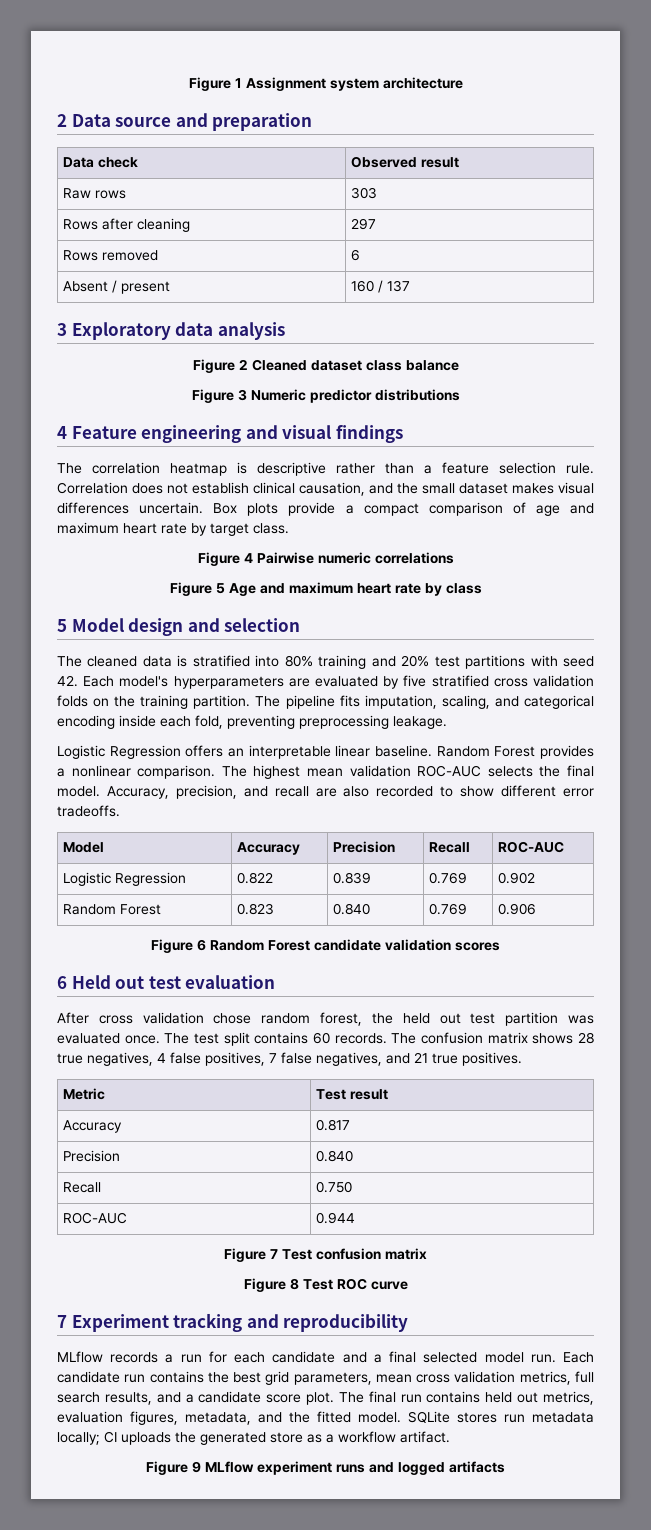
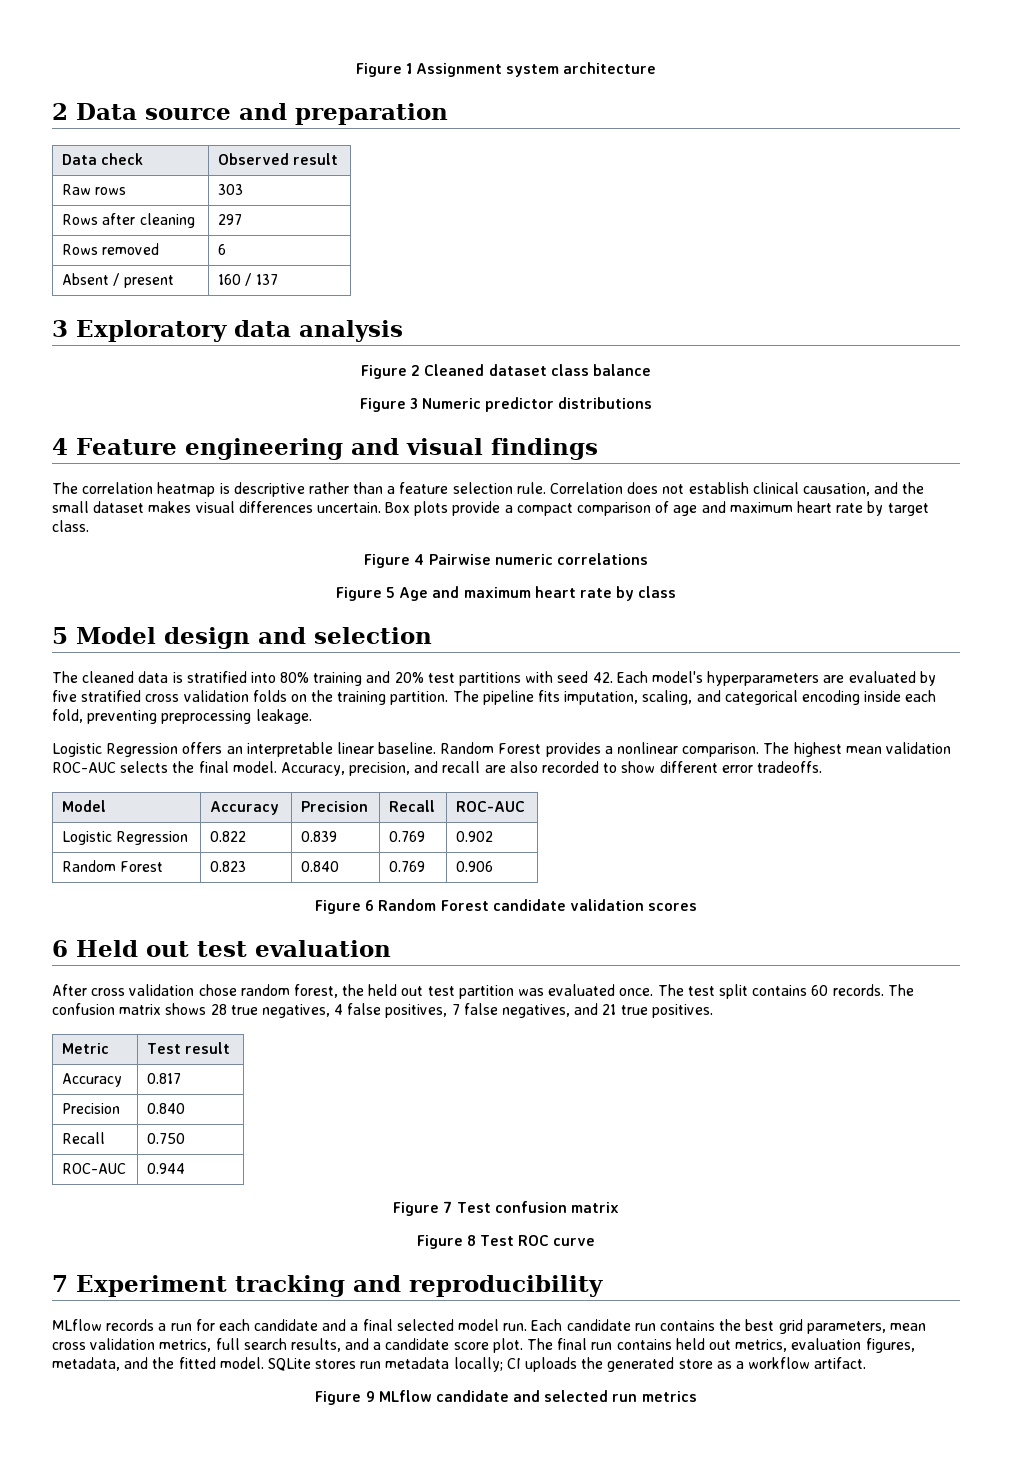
- Figure 9 MLflow experiment runs and logged artifacts
+ Figure 9 MLflow candidate and selected run metrics

